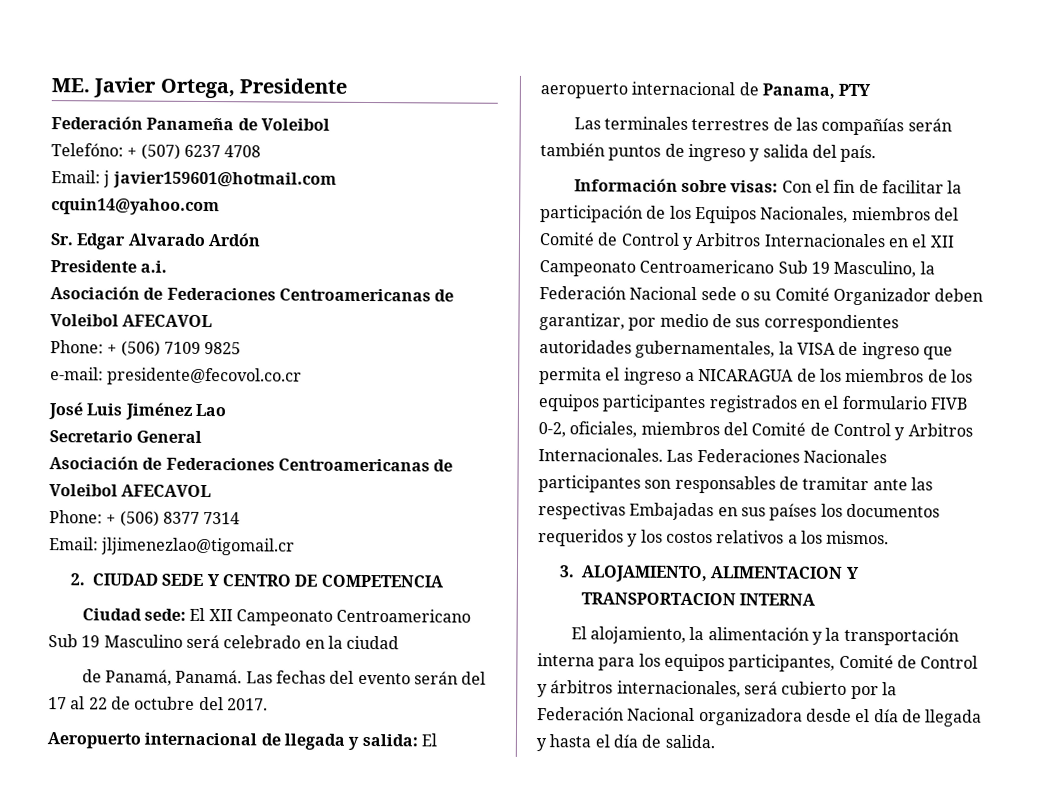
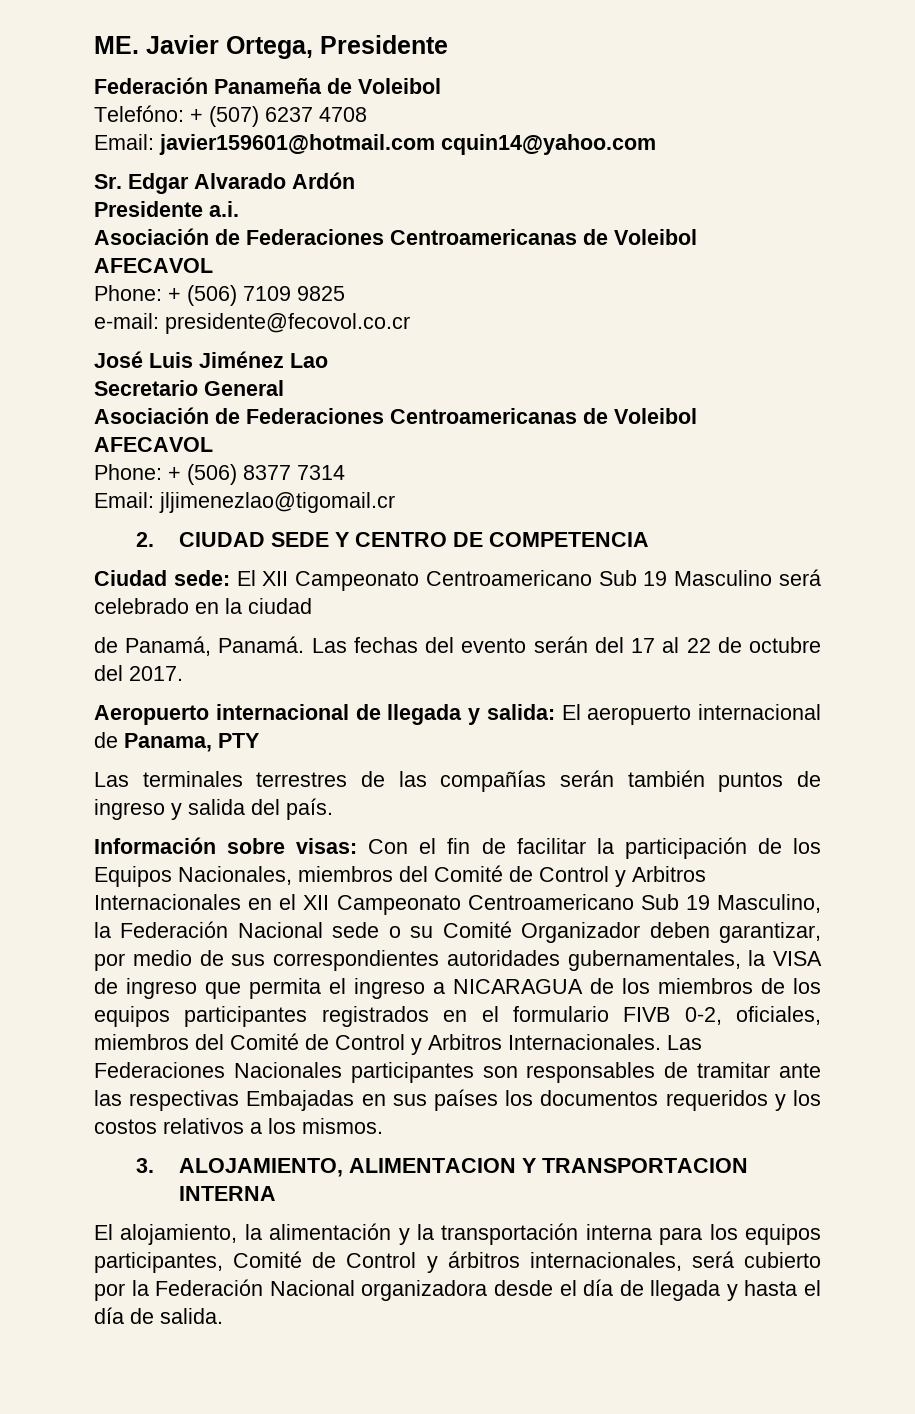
- Email: j javier159601@hotmail.com cquin14@yahoo.com
+ Email: javier159601@hotmail.com cquin14@yahoo.com

